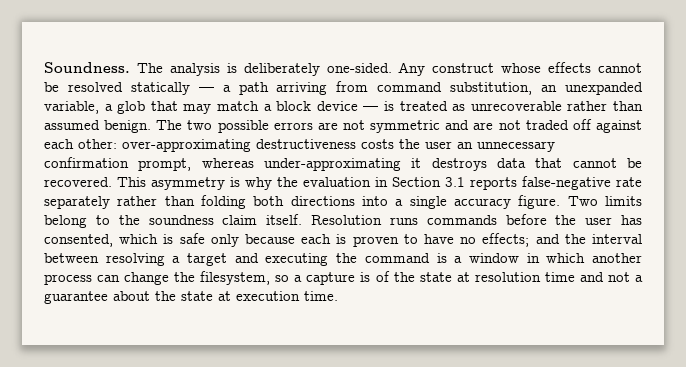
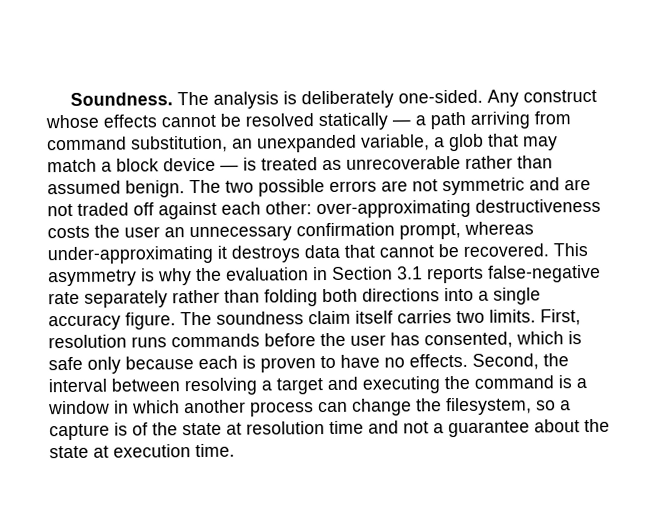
- Two limits belong to the soundness claim itself. Resolution runs commands before the user has consented, which is safe only because each is proven to have no effects; and the interval between resolving a target and executing the command is a window in which another process can change the filesystem, so a capture is of the state at resolution time and not a guarantee about the state at execution time.
+ The soundness claim itself carries two limits. First, resolution runs commands before the user has consented, which is safe only because each is proven to have no effects. Second, the interval between resolving a target and executing the command is a window in which another process can change the filesystem, so a capture is of the state at resolution time and not a guarantee about the state at execution time.

